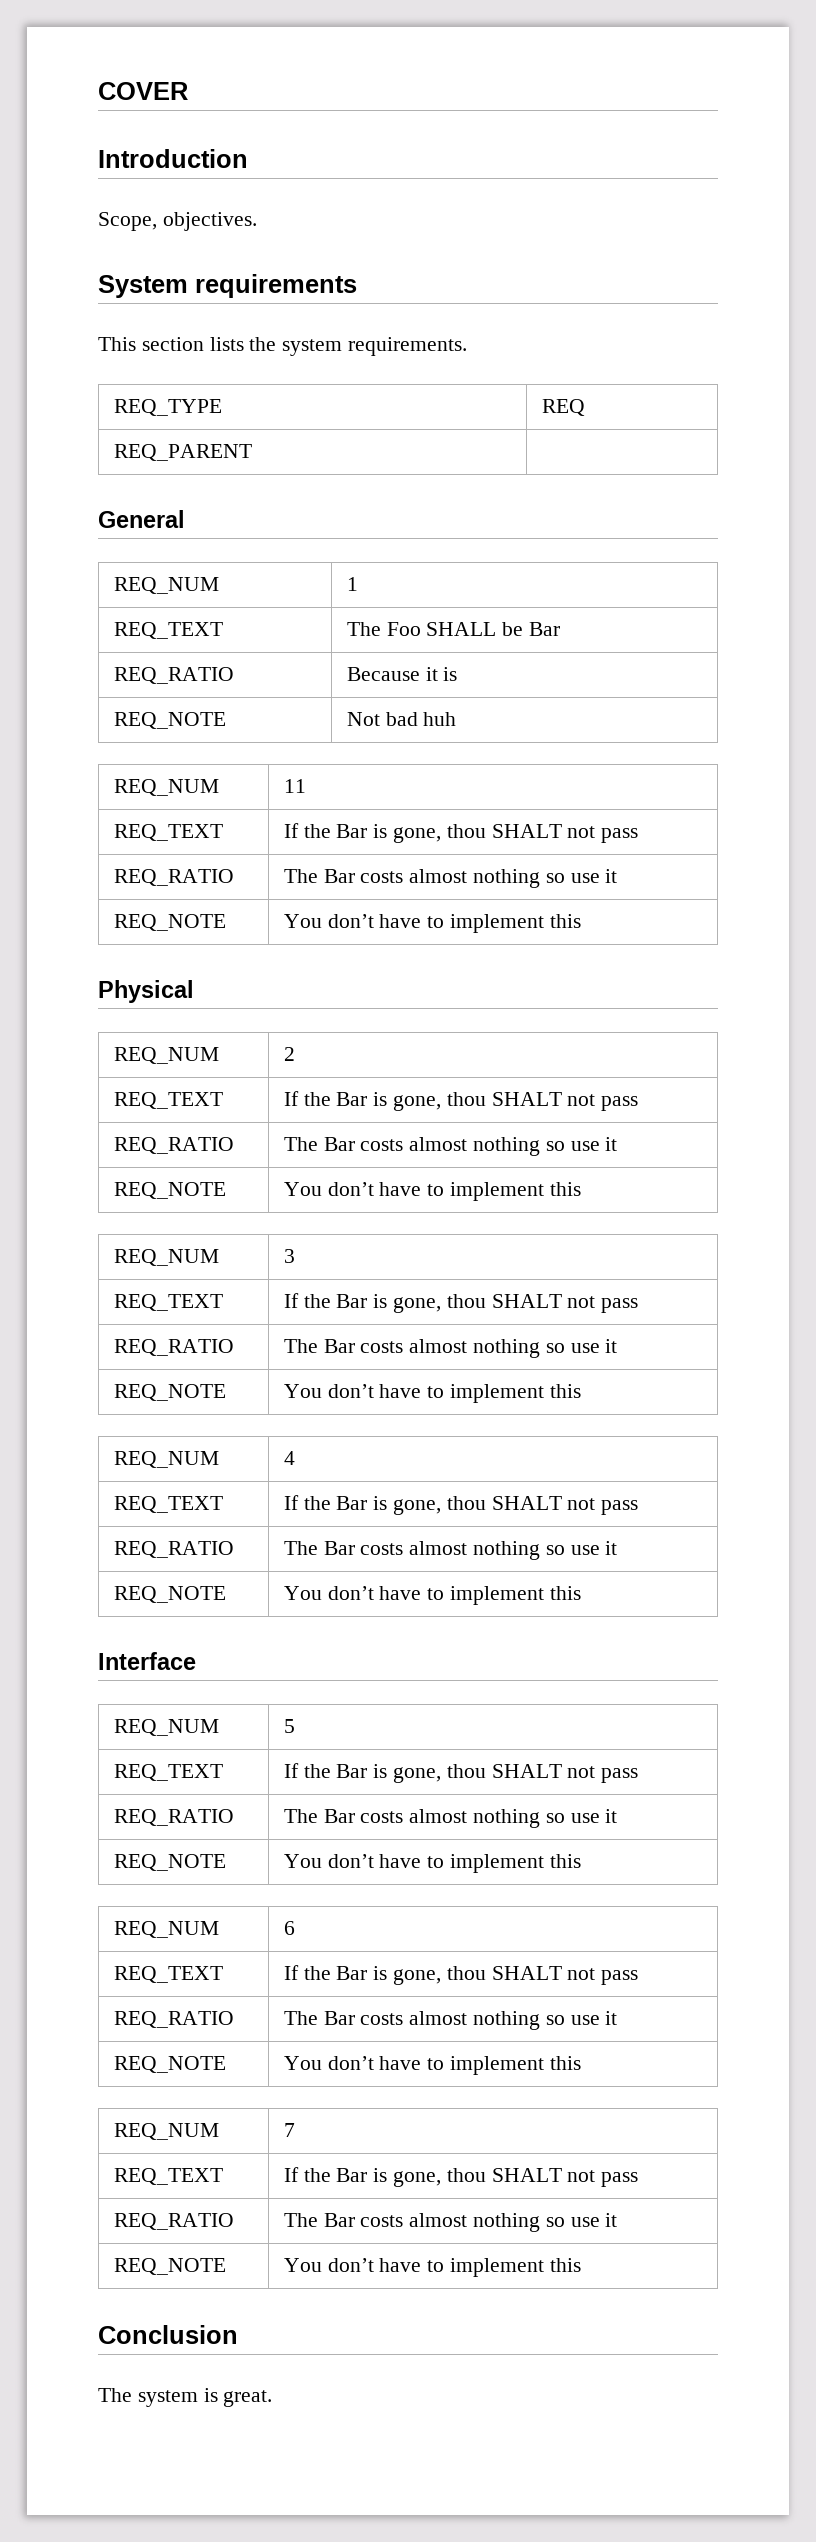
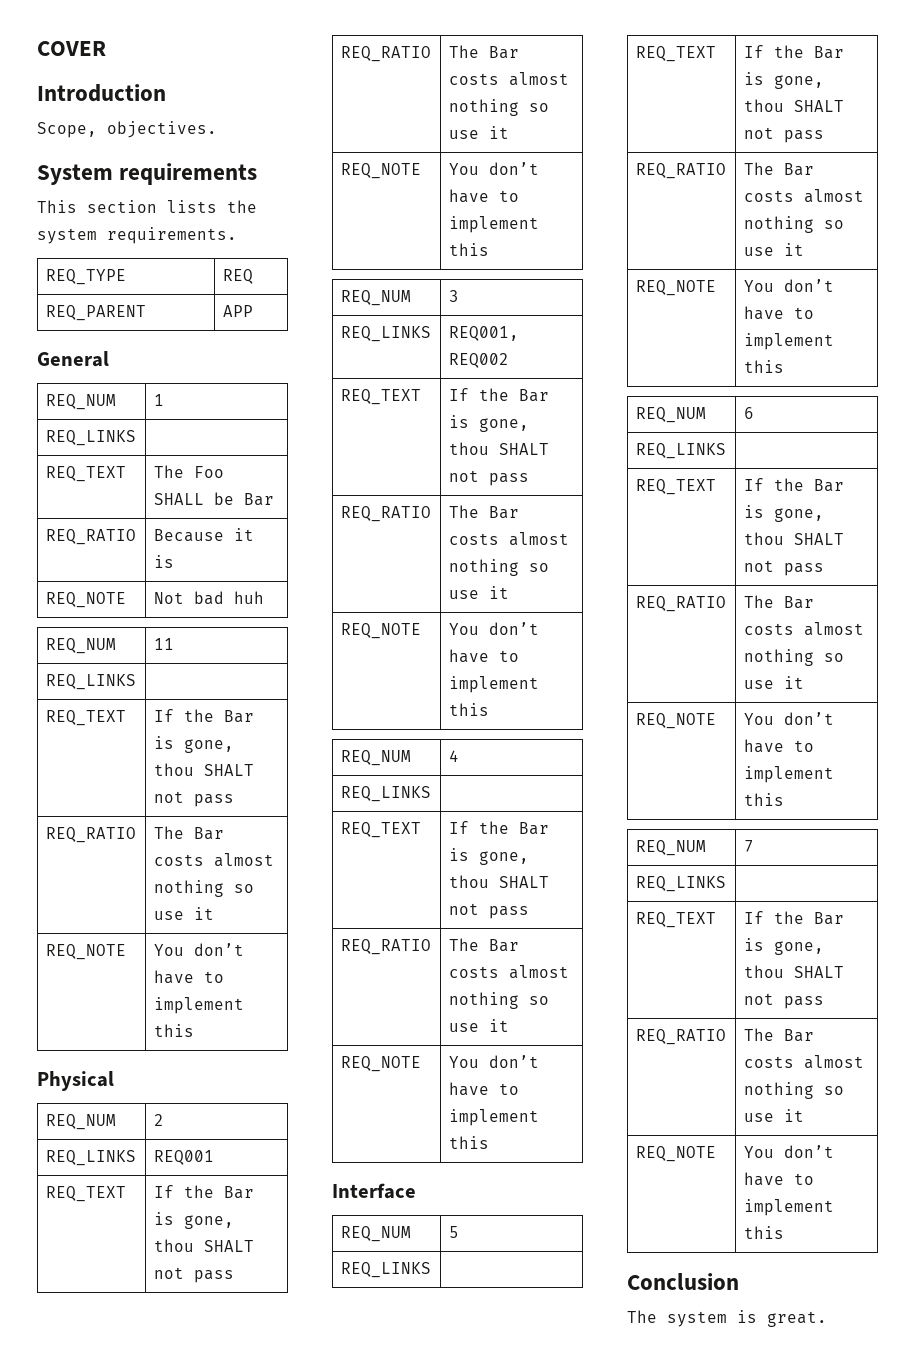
- REQ_PARENT |
+ REQ_PARENT | APP
  REQ_NUM | 1
+ REQ_LINKS |
  REQ_NUM | 11
+ REQ_LINKS |
+ REQ_LINKS | REQ001
+ REQ_LINKS | REQ001, REQ002
  REQ_NUM | 4
+ REQ_LINKS |
  REQ_NUM | 5
+ REQ_LINKS |
  REQ_NUM | 6
+ REQ_LINKS |
  REQ_NUM | 7
+ REQ_LINKS |

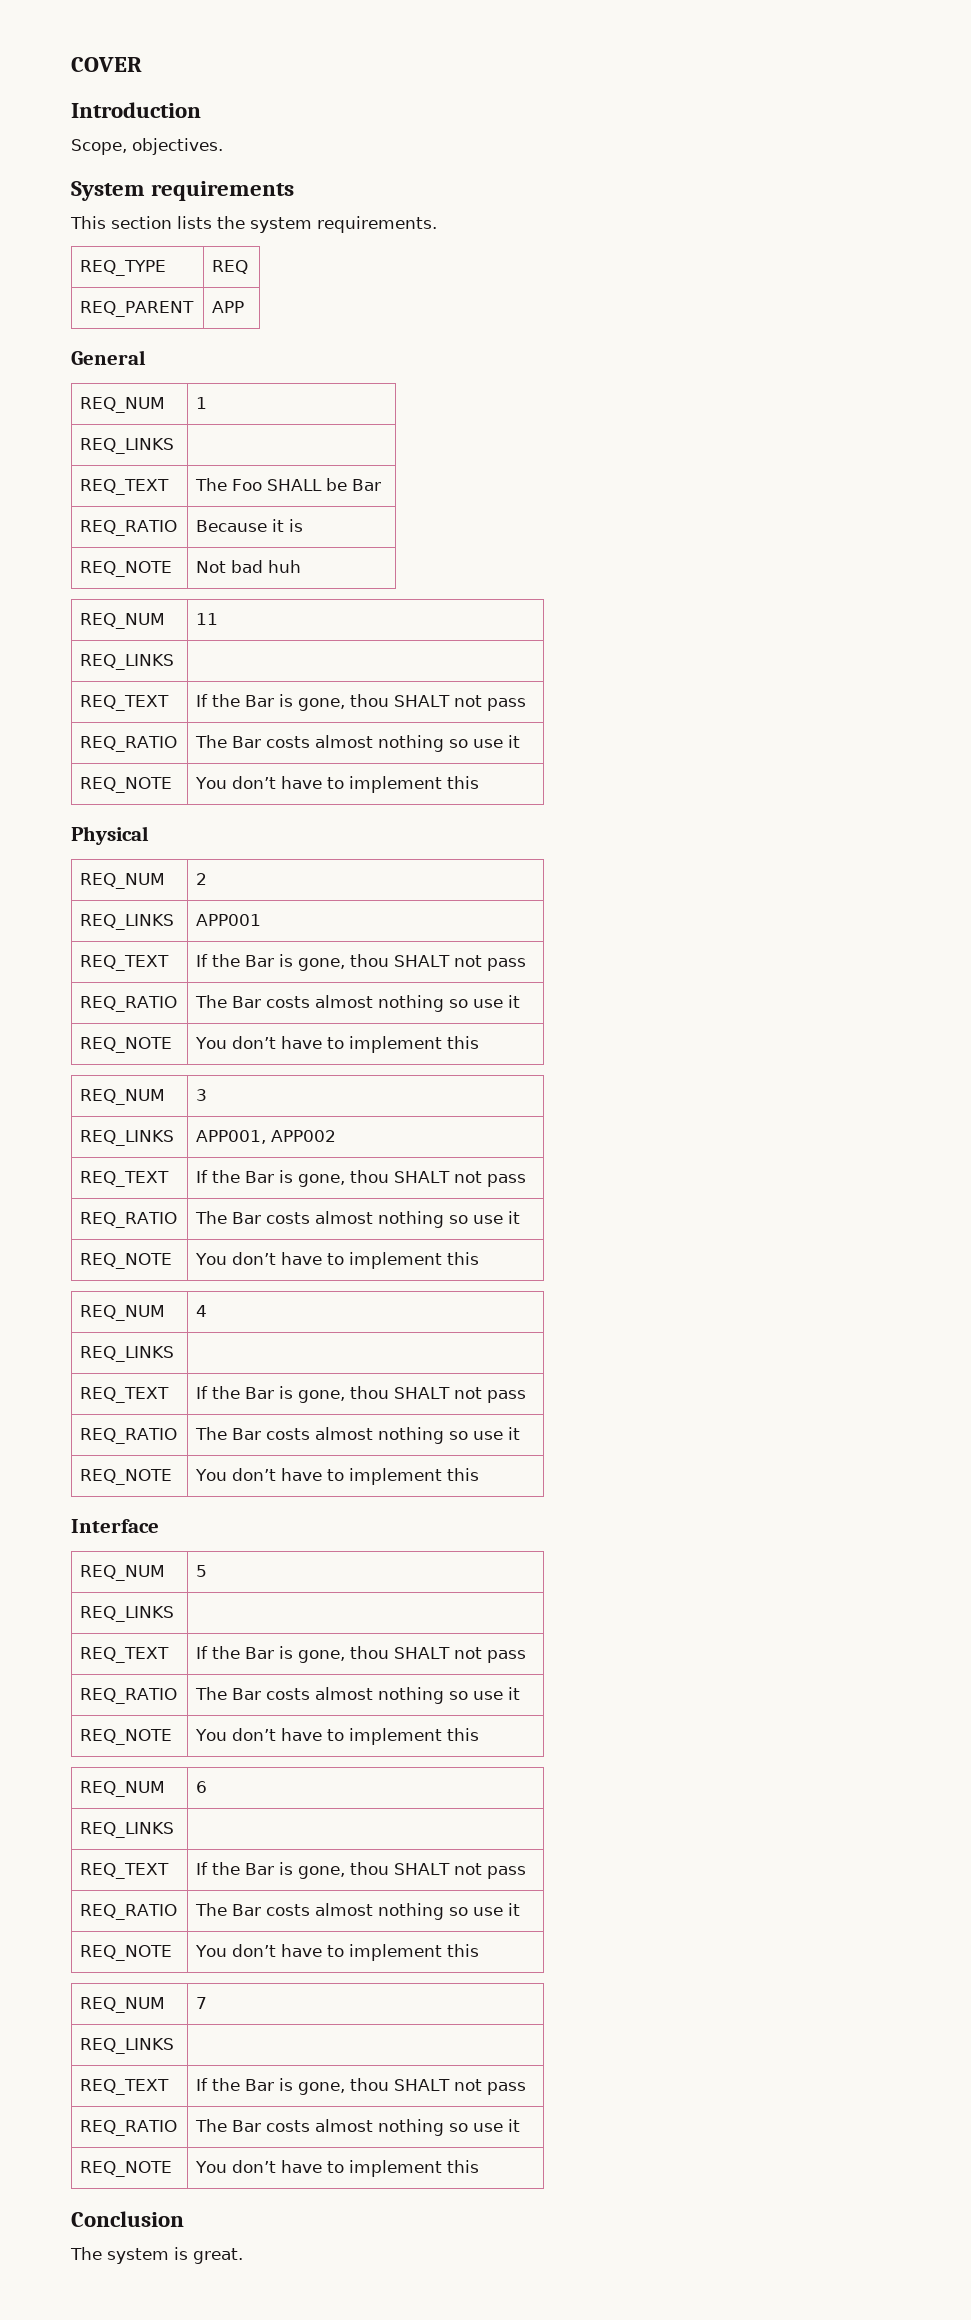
- REQ_LINKS | REQ001
+ REQ_LINKS | APP001
- REQ_LINKS | REQ001, REQ002
+ REQ_LINKS | APP001, APP002

